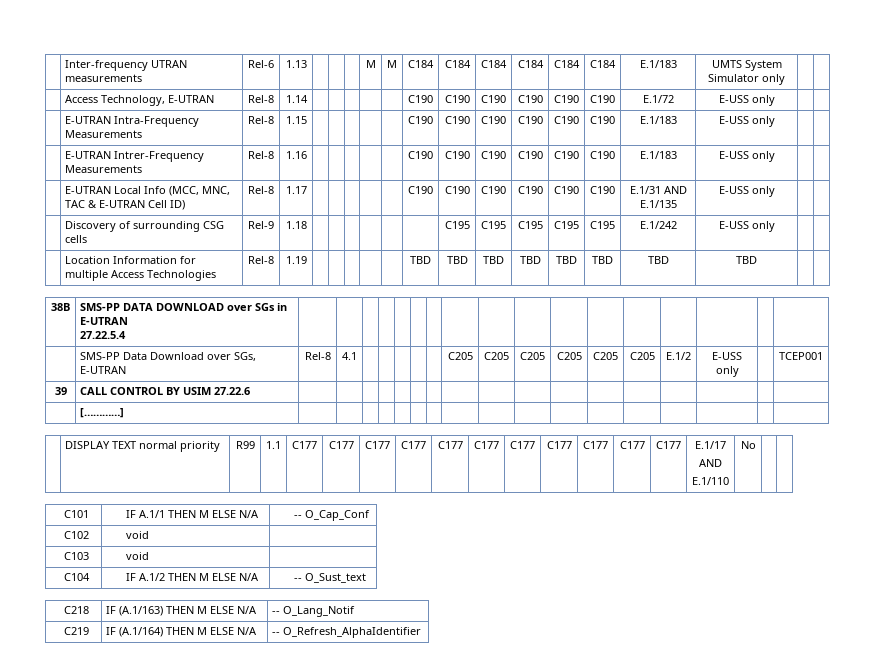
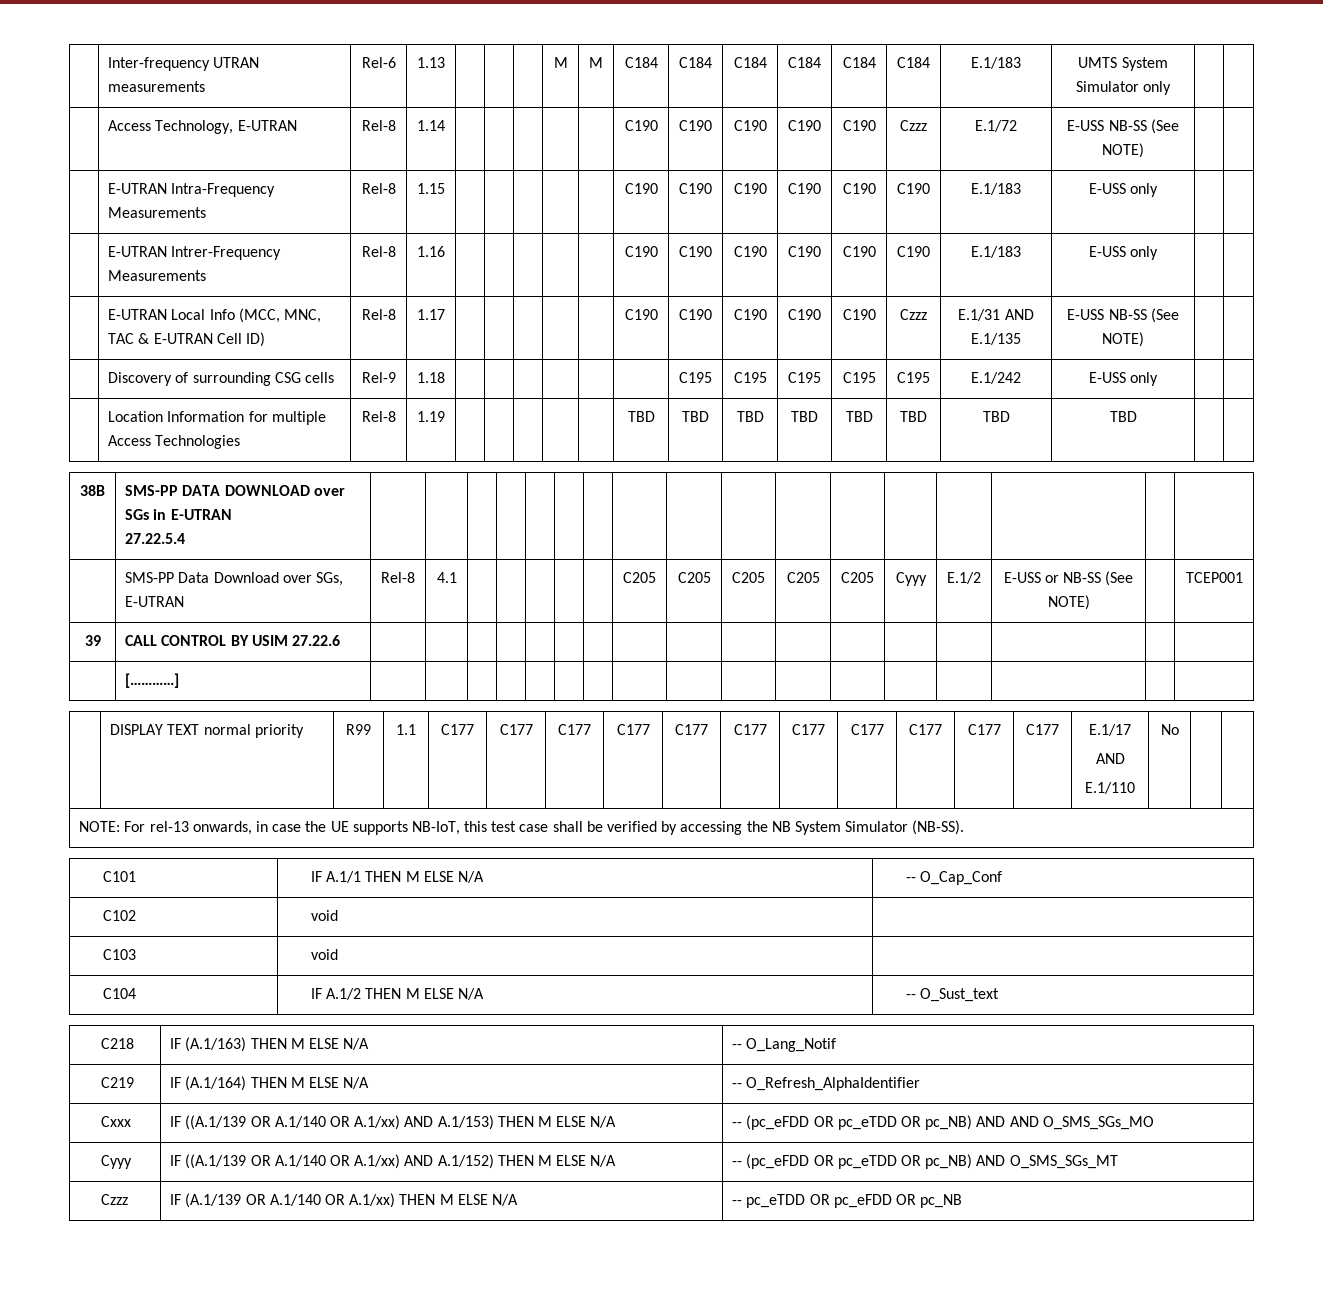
- | Access Technology, E-UTRAN | Rel-8 | 1.14 | | | | | | C190 | C190 | C190 | C190 | C190 | C190 | E.1/72 | E-USS only | |
+ | Access Technology, E-UTRAN | Rel-8 | 1.14 | | | | | | C190 | C190 | C190 | C190 | C190 | Czzz | E.1/72 | E-USS NB-SS (See NOTE) | |
- | E-UTRAN Local Info (MCC, MNC, TAC & E-UTRAN Cell ID) | Rel-8 | 1.17 | | | | | | C190 | C190 | C190 | C190 | C190 | C190 | E.1/31 AND E.1/135 | E-USS only | |
+ | E-UTRAN Local Info (MCC, MNC, TAC & E-UTRAN Cell ID) | Rel-8 | 1.17 | | | | | | C190 | C190 | C190 | C190 | C190 | Czzz | E.1/31 AND E.1/135 | E-USS NB-SS (See NOTE) | |
- | SMS-PP Data Download over SGs, E-UTRAN | Rel-8 | 4.1 | | | | | | C205 | C205 | C205 | C205 | C205 | C205 | E.1/2 | E-USS only | | TCEP001
+ | SMS-PP Data Download over SGs, E-UTRAN | Rel-8 | 4.1 | | | | | | C205 | C205 | C205 | C205 | C205 | Cyyy | E.1/2 | E-USS or NB-SS (See NOTE) | | TCEP001
+ NOTE: For rel-13 onwards, in case the UE supports NB-IoT, this test case shall be verified by accessing the NB System Simulator (NB-SS).
+ Cxxx | IF ((A.1/139 OR A.1/140 OR A.1/xx) AND A.1/153) THEN M ELSE N/A | -- (pc_eFDD OR pc_eTDD OR pc_NB) AND AND O_SMS_SGs_MO
+ Cyyy | IF ((A.1/139 OR A.1/140 OR A.1/xx) AND A.1/152) THEN M ELSE N/A | -- (pc_eFDD OR pc_eTDD OR pc_NB) AND O_SMS_SGs_MT
+ Czzz | IF (A.1/139 OR A.1/140 OR A.1/xx) THEN M ELSE N/A | -- pc_eTDD OR pc_eFDD OR pc_NB

